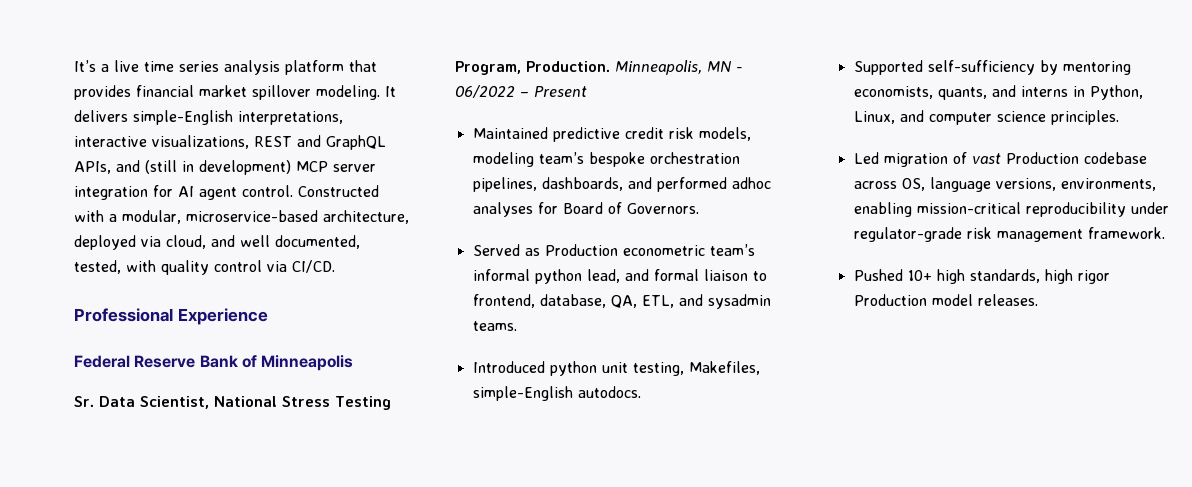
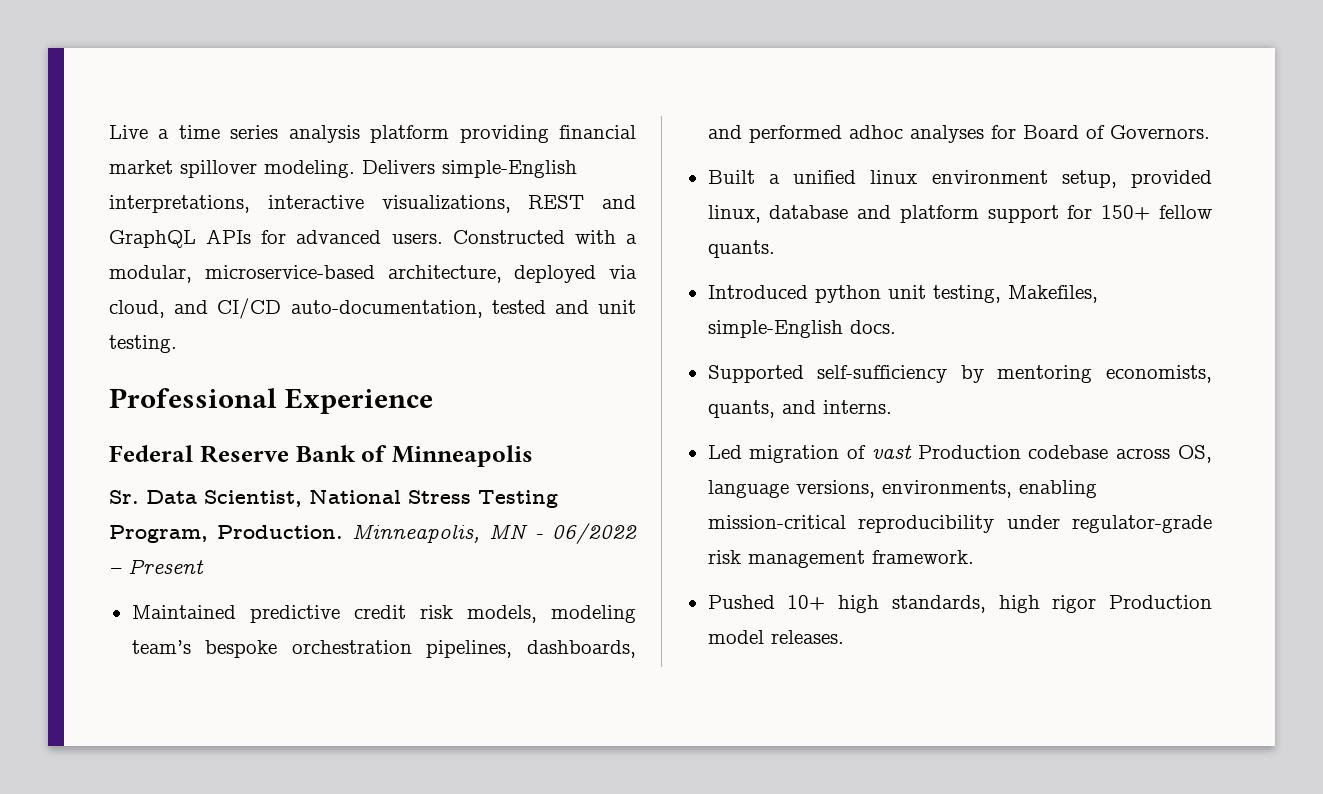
- It’s a live time series analysis platform that provides financial market spillover modeling.
+ Live a time series analysis platform providing financial market spillover modeling.
- It delivers simple-English interpretations, interactive visualizations, REST and GraphQL APIs, and (still in development) MCP server integration for AI agent control.
+ Delivers simple-English interpretations, interactive visualizations, REST and GraphQL APIs for advanced users.
- Constructed with a modular, microservice-based architecture, deployed via cloud, and well documented, tested, with quality control via CI/CD.
+ Constructed with a modular, microservice-based architecture, deployed via cloud, and CI/CD auto-documentation, tested and unit testing.
- Served as Production econometric team’s informal python lead, and formal liaison to frontend, database, QA, ETL, and sysadmin teams.
+ Built a unified linux environment setup, provided linux, database and platform support for 150+ fellow quants.
- Introduced python unit testing, Makefiles, simple-English autodocs.
+ Introduced python unit testing, Makefiles, simple-English docs.
- Supported self-sufficiency by mentoring economists, quants, and interns in Python, Linux, and computer science principles.
+ Supported self-sufficiency by mentoring economists, quants, and interns.

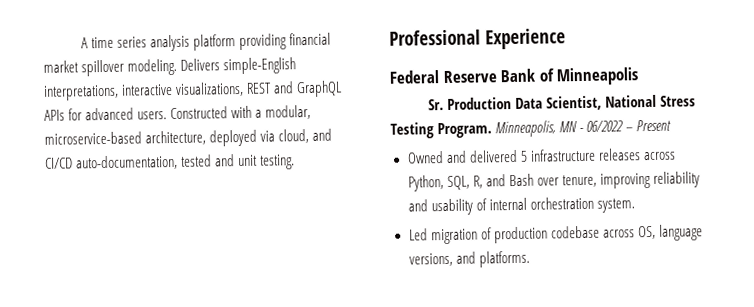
- Live a time series analysis platform providing financial market spillover modeling.
+ A time series analysis platform providing financial market spillover modeling.
- Sr. Data Scientist, National Stress Testing Program, Production.
+ Sr. Production Data Scientist, National Stress Testing Program.
- Maintained predictive credit risk models, modeling team’s bespoke orchestration pipelines, dashboards, and performed adhoc analyses for Board of Governors.
- Built a unified linux environment setup, provided linux, database and platform support for 150+ fellow quants.
- Introduced python unit testing, Makefiles, simple-English docs.
- Supported self-sufficiency by mentoring economists, quants, and interns.
+ Owned and delivered 5 infrastructure releases across Python, SQL, R, and Bash over tenure, improving reliability and usability of internal orchestration system.
- Led migration of vast Production codebase across OS, language versions, environments, enabling mission-critical reproducibility under regulator-grade risk management framework.
- Pushed 10+ high standards, high rigor Production model releases.
+ Led migration of production codebase across OS, language versions, and platforms.

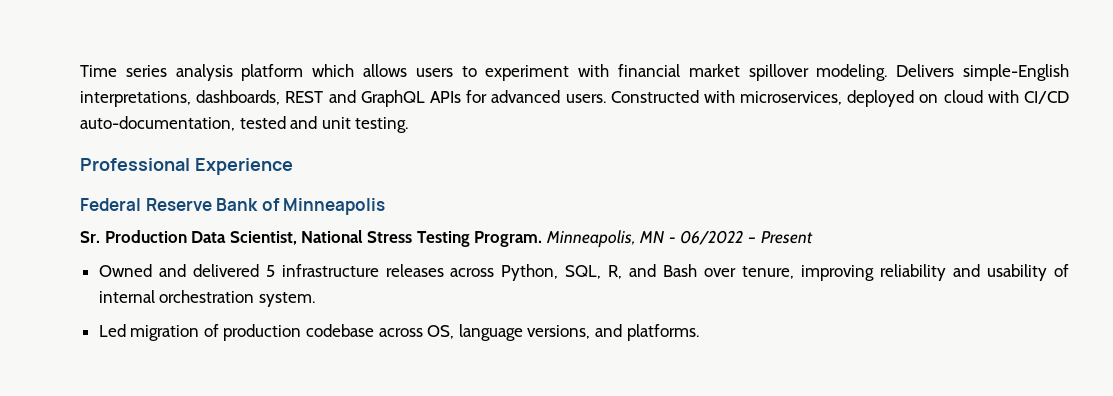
- A time series analysis platform providing financial market spillover modeling.
+ Time series analysis platform which allows users to experiment with financial market spillover modeling.
- Delivers simple-English interpretations, interactive visualizations, REST and GraphQL APIs for advanced users.
+ Delivers simple-English interpretations, dashboards, REST and GraphQL APIs for advanced users.
- Constructed with a modular, microservice-based architecture, deployed via cloud, and CI/CD auto-documentation, tested and unit testing.
+ Constructed with microservices, deployed on cloud with CI/CD auto-documentation, tested and unit testing.

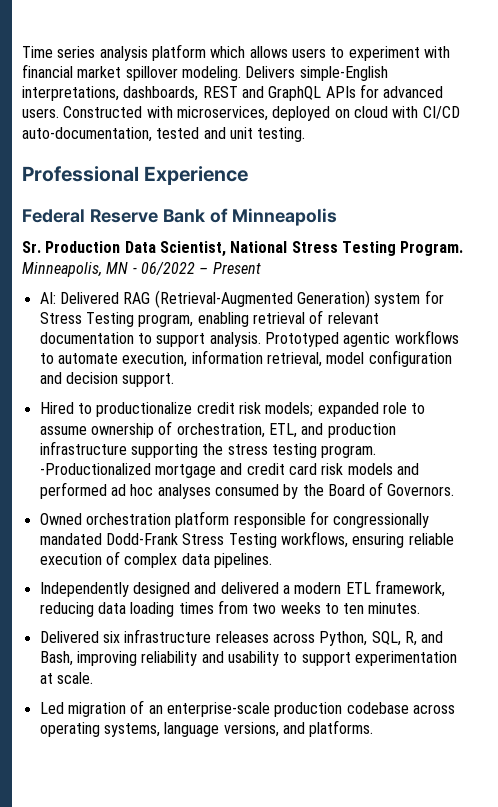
- Owned and delivered 5 infrastructure releases across Python, SQL, R, and Bash over tenure, improving reliability and usability of internal orchestration system.
+ AI: Delivered RAG (Retrieval-Augmented Generation) system for Stress Testing program, enabling retrieval of relevant documentation to support analysis. Prototyped agentic workflows to automate execution, information retrieval, model configuration and decision support.
+ Hired to productionalize credit risk models; expanded role to assume ownership of orchestration, ETL, and production infrastructure supporting the stress testing program. -Productionalized mortgage and credit card risk models and performed ad hoc analyses consumed by the Board of Governors.
+ Owned orchestration platform responsible for congressionally mandated Dodd-Frank Stress Testing workflows, ensuring reliable execution of complex data pipelines.
+ Independently designed and delivered a modern ETL framework, reducing data loading times from two weeks to ten minutes.
+ Delivered six infrastructure releases across Python, SQL, R, and Bash, improving reliability and usability to support experimentation at scale.
- Led migration of production codebase across OS, language versions, and platforms.
+ Led migration of an enterprise-scale production codebase across operating systems, language versions, and platforms.

